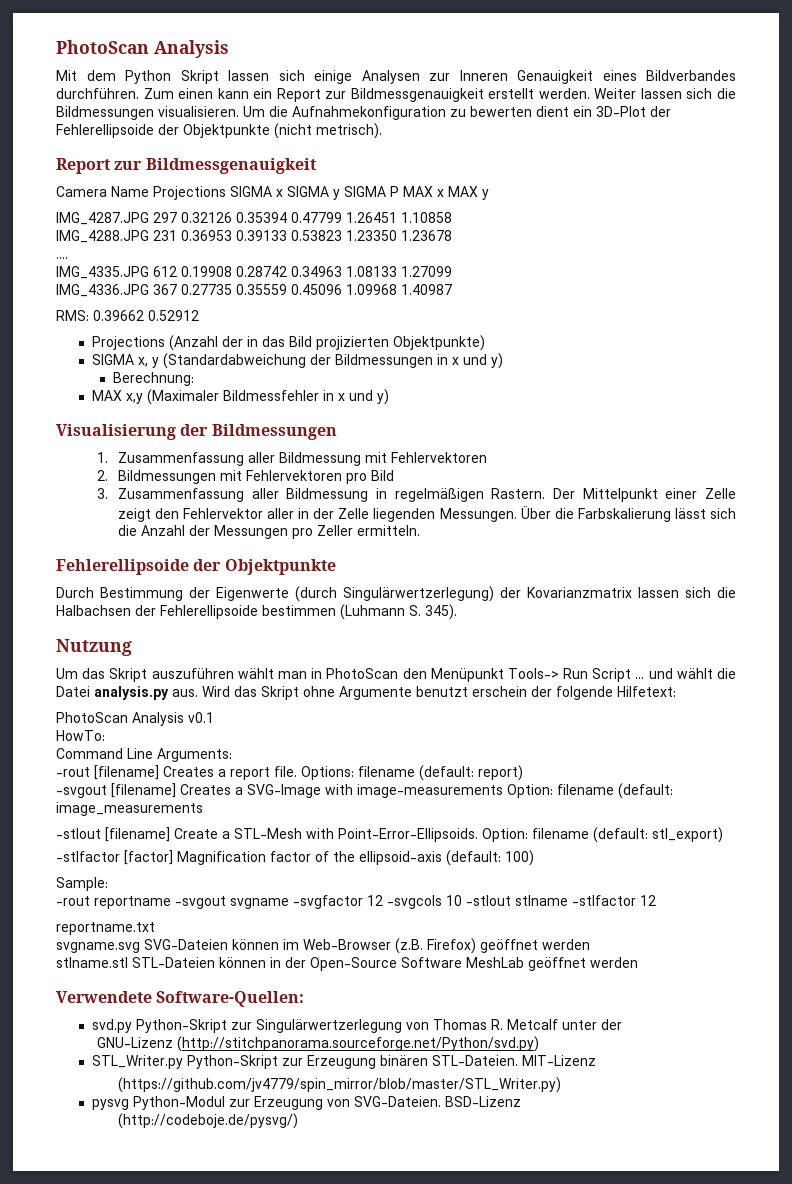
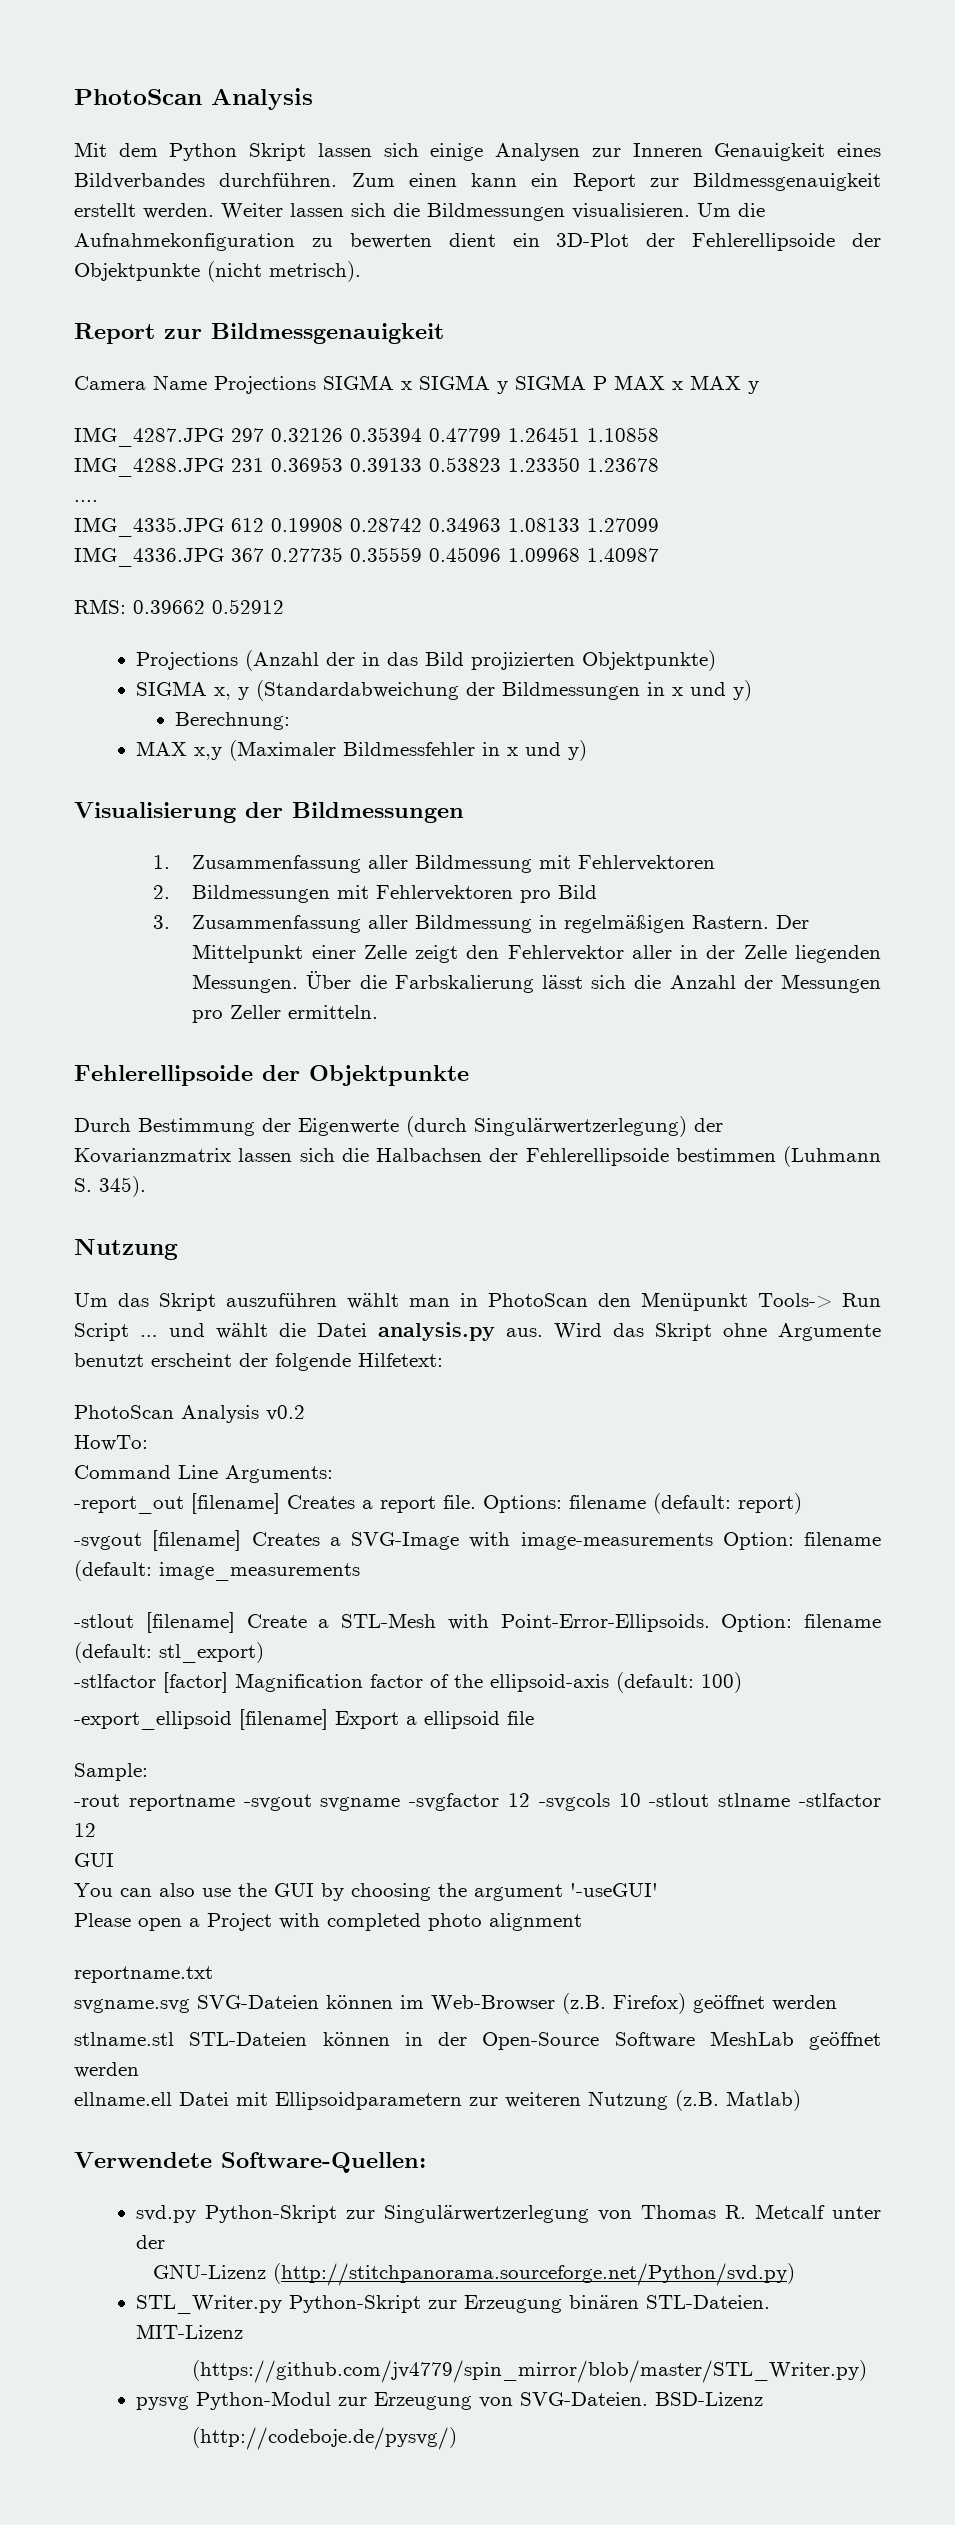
- Wird das Skript ohne Argumente benutzt erschein der folgende Hilfetext:
+ Wird das Skript ohne Argumente benutzt erscheint der folgende Hilfetext:
- PhotoScan Analysis v0.1
+ PhotoScan Analysis v0.2
- -rout [filename] Creates a report file.
+ -report_out [filename] Creates a report file.
+ -export_ellipsoid [filename] Export a ellipsoid file
  -rout reportname -svgout svgname -svgfactor 12 -svgcols 10 -stlout stlname -stlfactor 12
+ GUI
+ You can also use the GUI by choosing the argument '-useGUI'
+ Please open a Project with completed photo alignment
+ ellname.ell Datei mit Ellipsoidparametern zur weiteren Nutzung (z.B. Matlab)

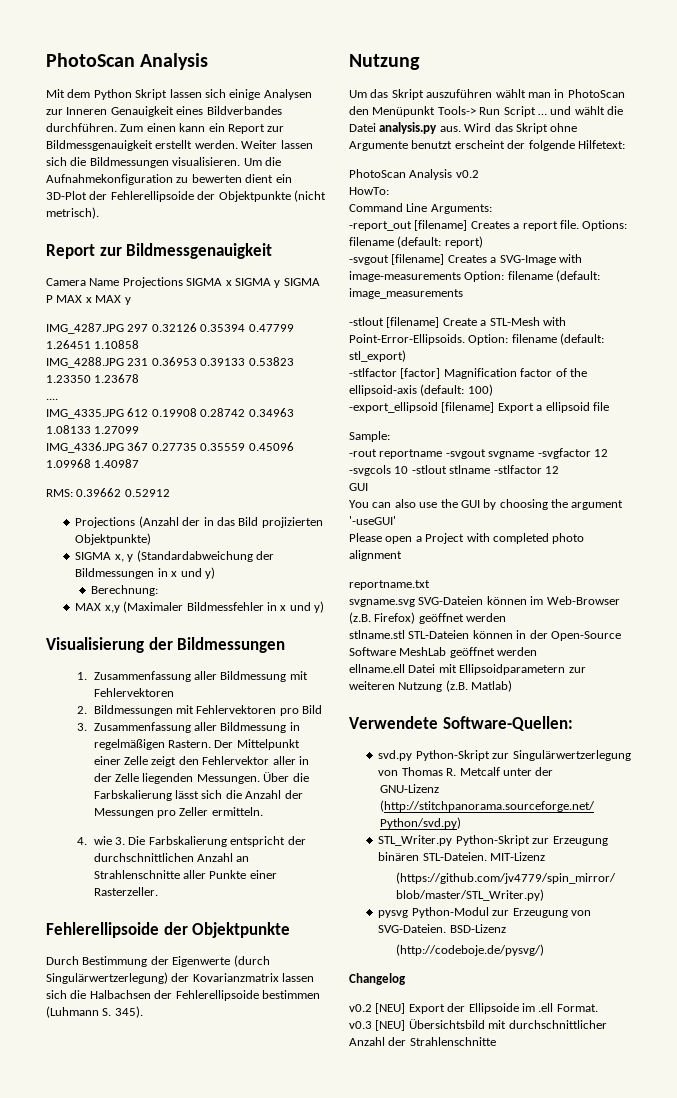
+ 4. wie 3. Die Farbskalierung entspricht der durchschnittlichen Anzahl an Strahlenschnitte aller Punkte einer Rasterzeller.
+ Changelog
+ v0.2 [NEU] Export der Ellipsoide im .ell Format.
+ v0.3 [NEU] Übersichtsbild mit durchschnittlicher Anzahl der Strahlenschnitte

